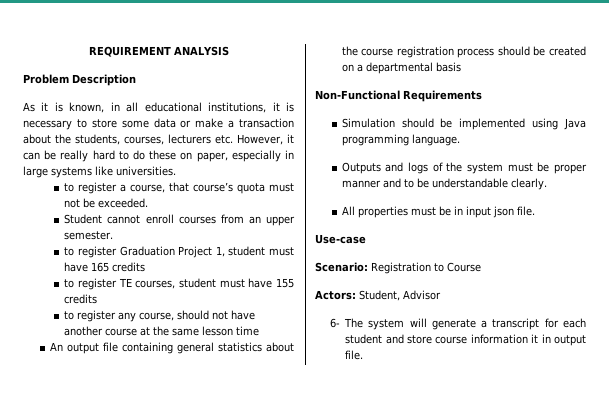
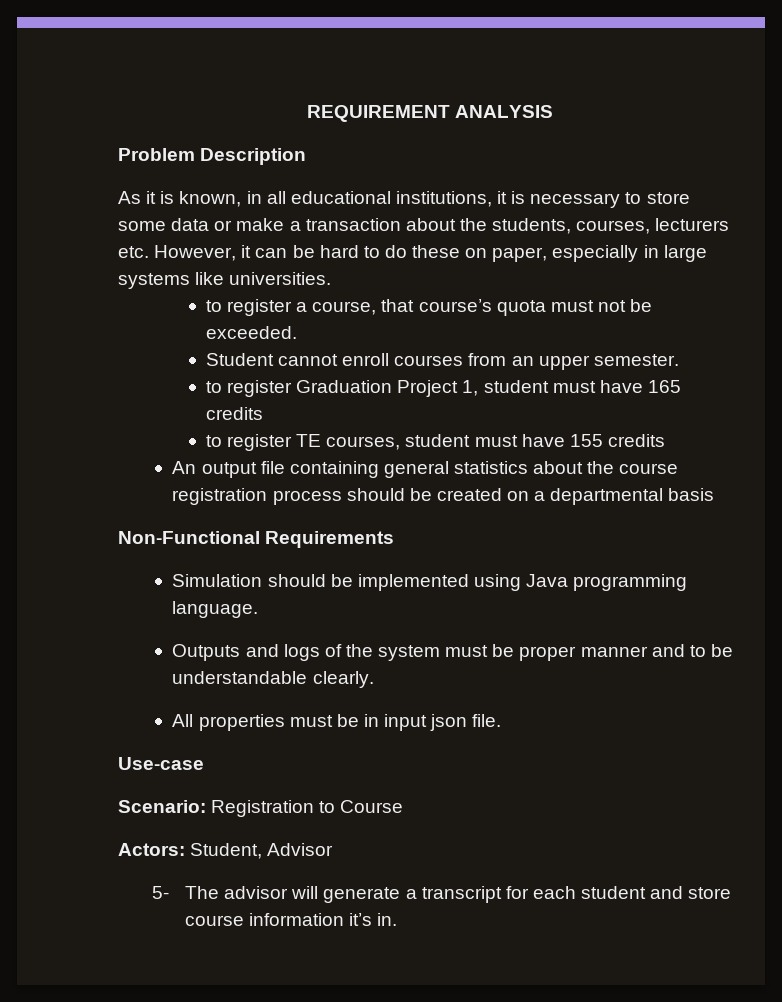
- As it is known, in all educational institutions, it is necessary to store some data or make a transaction about the students, courses, lecturers etc. However, it can be really hard to do these on paper, especially in large systems like universities.
+ As it is known, in all educational institutions, it is necessary to store some data or make a transaction about the students, courses, lecturers etc. However, it can be hard to do these on paper, especially in large systems like universities.
- to register any course, should not have another course at the same lesson time
- 6- The system will generate a transcript for each student and store course information it in output file.
+ 5- The advisor will generate a transcript for each student and store course information it’s in.

